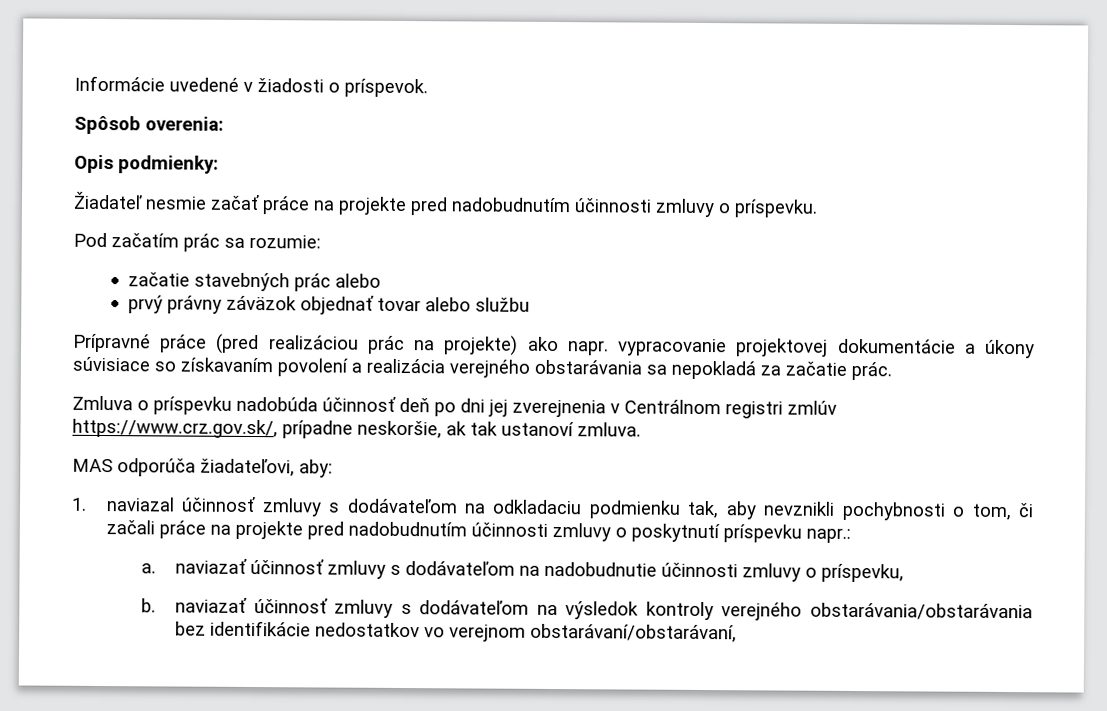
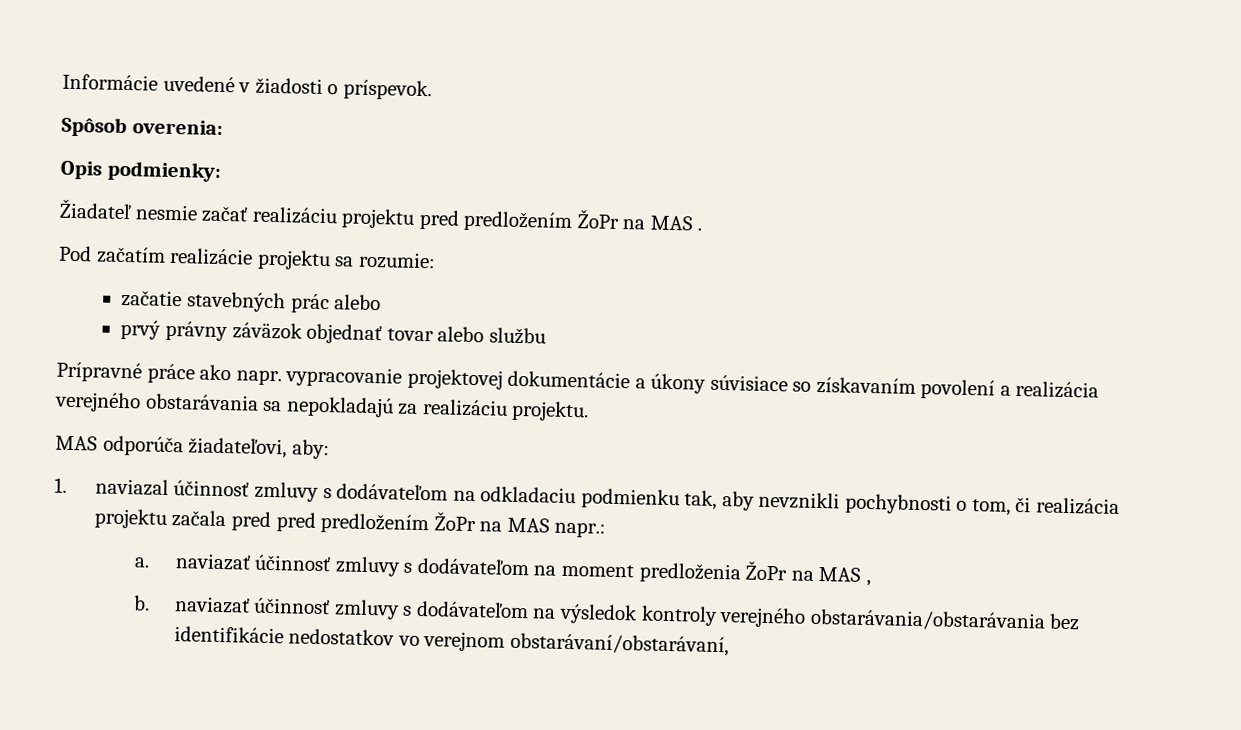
- Žiadateľ nesmie začať práce na projekte pred nadobudnutím účinnosti zmluvy o príspevku.
+ Žiadateľ nesmie začať realizáciu projektu pred predložením ŽoPr na MAS .
- Pod začatím prác sa rozumie:
+ Pod začatím realizácie projektu sa rozumie:
- Prípravné práce (pred realizáciou prác na projekte) ako napr. vypracovanie projektovej dokumentácie a úkony súvisiace so získavaním povolení a realizácia verejného obstarávania sa nepokladá za začatie prác.
- Zmluva o príspevku nadobúda účinnosť deň po dni jej zverejnenia v Centrálnom registri zmlúv https://www.crz.gov.sk/, prípadne neskoršie, ak tak ustanoví zmluva.
+ Prípravné práce ako napr. vypracovanie projektovej dokumentácie a úkony súvisiace so získavaním povolení a realizácia verejného obstarávania sa nepokladajú za realizáciu projektu.
- 1. naviazal účinnosť zmluvy s dodávateľom na odkladaciu podmienku tak, aby nevznikli pochybnosti o tom, či začali práce na projekte pred nadobudnutím účinnosti zmluvy o poskytnutí príspevku napr.:
+ 1. naviazal účinnosť zmluvy s dodávateľom na odkladaciu podmienku tak, aby nevznikli pochybnosti o tom, či realizácia projektu začala pred pred predložením ŽoPr na MAS napr.:
- a. naviazať účinnosť zmluvy s dodávateľom na nadobudnutie účinnosti zmluvy o príspevku,
+ a. naviazať účinnosť zmluvy s dodávateľom na moment predloženia ŽoPr na MAS ,

